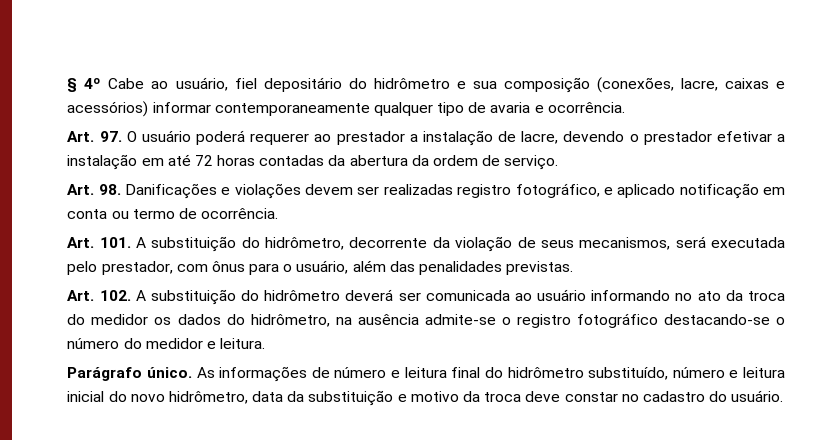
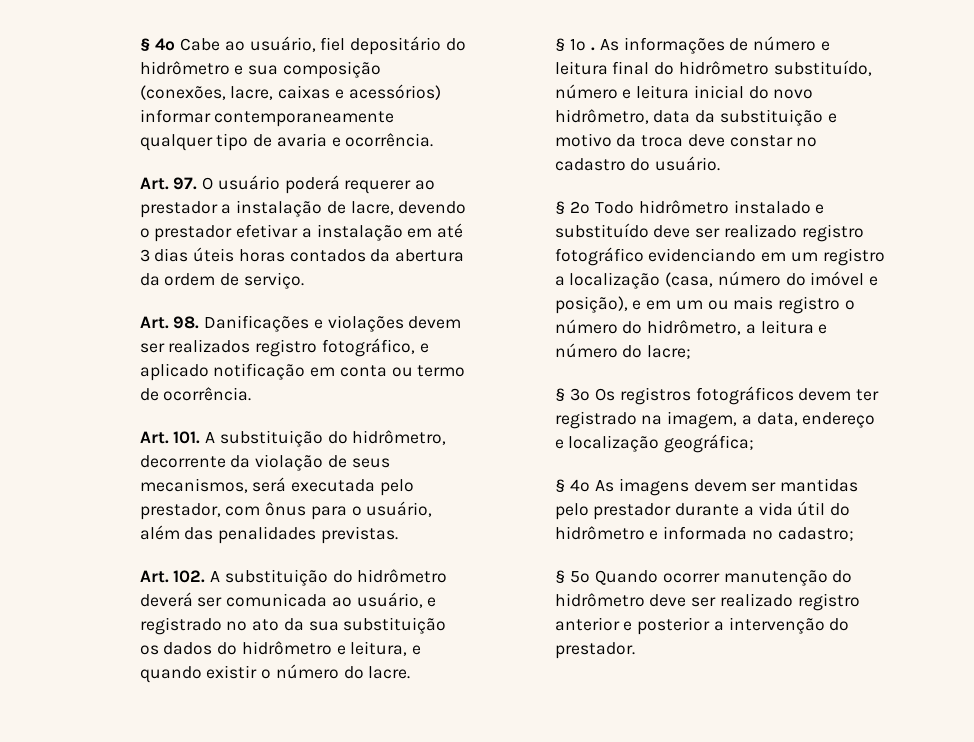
- Art. 97. O usuário poderá requerer ao prestador a instalação de lacre, devendo o prestador efetivar a instalação em até 72 horas contadas da abertura da ordem de serviço.
+ Art. 97. O usuário poderá requerer ao prestador a instalação de lacre, devendo o prestador efetivar a instalação em até 3 dias úteis horas contados da abertura da ordem de serviço.
- Art. 98. Danificações e violações devem ser realizadas registro fotográfico, e aplicado notificação em conta ou termo de ocorrência.
+ Art. 98. Danificações e violações devem ser realizados registro fotográfico, e aplicado notificação em conta ou termo de ocorrência.
- Art. 102. A substituição do hidrômetro deverá ser comunicada ao usuário informando no ato da troca do medidor os dados do hidrômetro, na ausência admite-se o registro fotográfico destacando-se o número do medidor e leitura.
- Parágrafo único.
+ Art. 102. A substituição do hidrômetro deverá ser comunicada ao usuário, e registrado no ato da sua substituição os dados do hidrômetro e leitura, e quando existir o número do lacre.
+ § 1º .
+ § 2º Todo hidrômetro instalado e substituído deve ser realizado registro fotográfico evidenciando em um registro a localização (casa, número do imóvel e posição), e em um ou mais registro o número do hidrômetro, a leitura e número do lacre;
+ § 3º Os registros fotográficos devem ter registrado na imagem, a data, endereço e localização geográfica;
+ § 4º As imagens devem ser mantidas pelo prestador durante a vida útil do hidrômetro e informada no cadastro;
+ § 5º Quando ocorrer manutenção do hidrômetro deve ser realizado registro anterior e posterior a intervenção do prestador.

